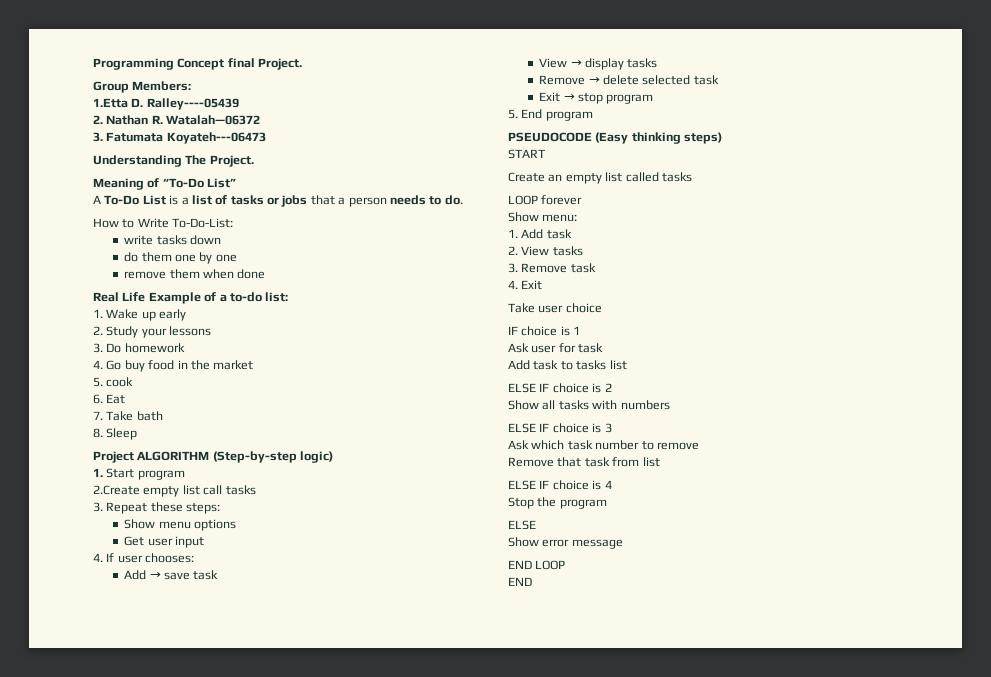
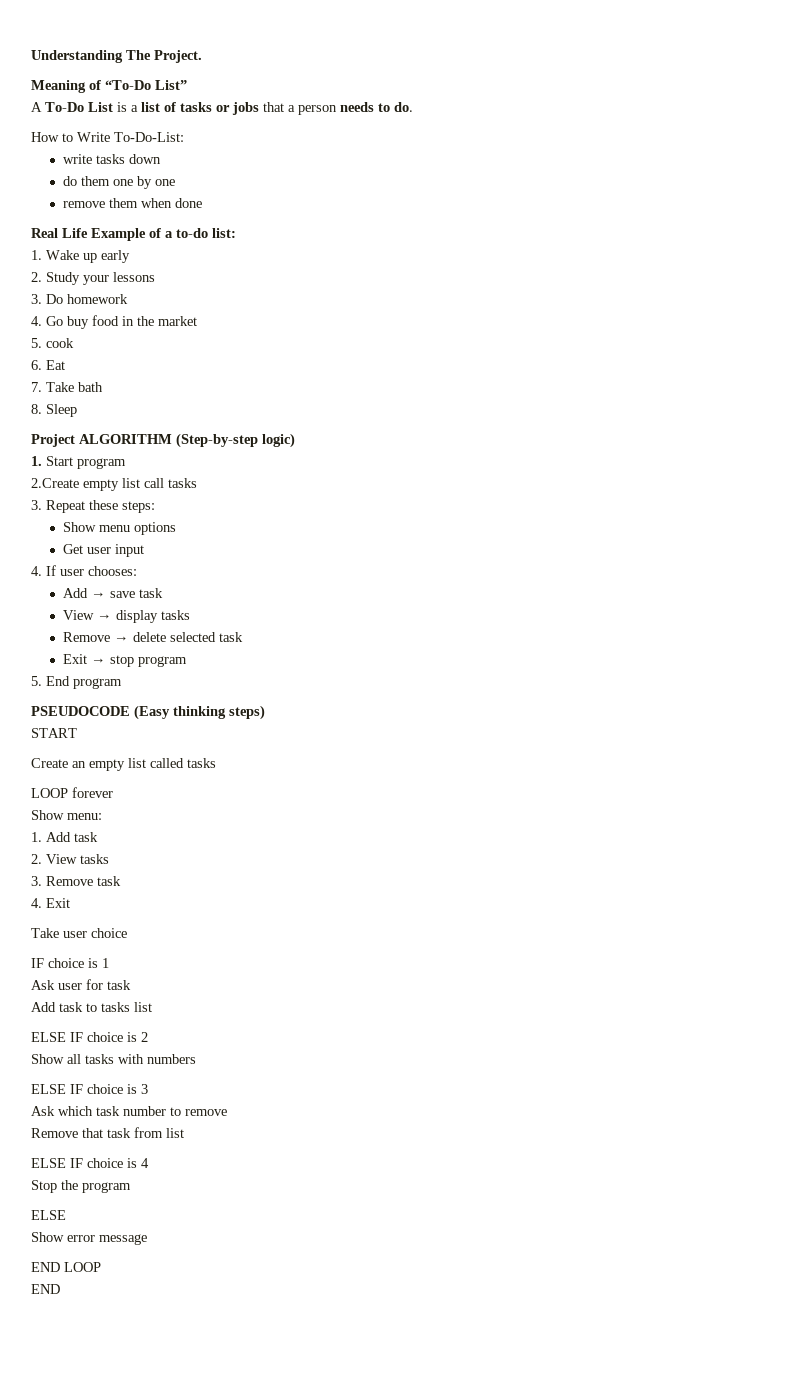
- Programming Concept final Project.
- Group Members:
- 1.Etta D. Ralley----05439
- 2. Nathan R. Watalah—06372
- 3. Fatumata Koyateh---06473

